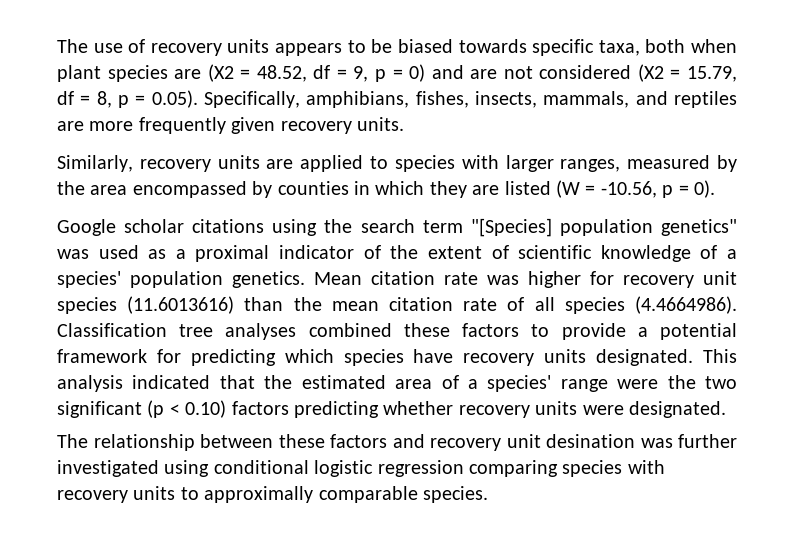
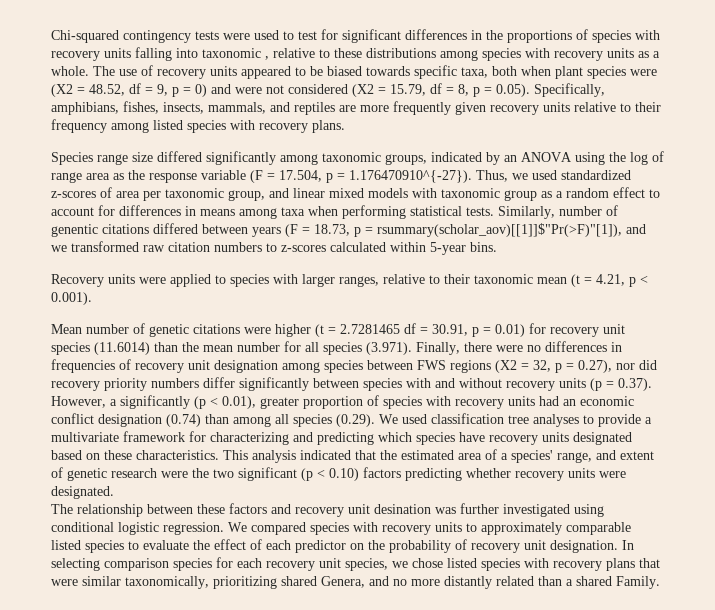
+ Chi-squared contingency tests were used to test for significant differences in the proportions of species with recovery units falling into taxonomic , relative to these distributions among species with recovery units as a whole.
- The use of recovery units appears to be biased towards specific taxa, both when plant species are (X2 = 48.52, df = 9, p = 0) and are not considered (X2 = 15.79, df = 8, p = 0.05). Specifically, amphibians, fishes, insects, mammals, and reptiles are more frequently given recovery units.
- Similarly, recovery units are applied to species with larger ranges, measured by the area encompassed by counties in which they are listed (W = -10.56, p = 0).
- Google scholar citations using the search term "[Species] population genetics" was used as a proximal indicator of the extent of scientific knowledge of a species' population genetics. Mean citation rate was higher for recovery unit species (11.6013616) than the mean citation rate of all species (4.4664986). Classification tree analyses combined these factors to provide a potential framework for predicting which species have recovery units designated.
+ The use of recovery units appeared to be biased towards specific taxa, both when plant species were (X2 = 48.52, df = 9, p = 0) and were not considered (X2 = 15.79, df = 8, p = 0.05). Specifically, amphibians, fishes, insects, mammals, and reptiles are more frequently given recovery units relative to their frequency among listed species with recovery plans.
+ Species range size differed significantly among taxonomic groups, indicated by an ANOVA using the log of range area as the response variable (F = 17.504, p = 1.176470910^{-27}). Thus, we used standardized z-scores of area per taxonomic group, and linear mixed models with taxonomic group as a random effect to account for differences in means among taxa when performing statistical tests. Similarly, number of genentic citations differed between years (F = 18.73, p = rsummary(scholar_aov)[[1]]$"Pr(>F)"[1]), and we transformed raw citation numbers to z-scores calculated within 5-year bins.
+ Recovery units were applied to species with larger ranges, relative to their taxonomic mean (t = 4.21, p < 0.001).
+ Mean number of genetic citations were higher (t = 2.7281465 df = 30.91, p = 0.01) for recovery unit species (11.6014) than the mean number for all species (3.971). Finally, there were no differences in frequencies of recovery unit designation among species between FWS regions (X2 = 32, p = 0.27), nor did recovery priority numbers differ significantly between species with and without recovery units (p = 0.37). However, a significantly (p < 0.01), greater proportion of species with recovery units had an economic conflict designation (0.74) than among all species (0.29). We used classification tree analyses to provide a multivariate framework for characterizing and predicting which species have recovery units designated based on these characteristics.
- This analysis indicated that the estimated area of a species' range were the two significant (p < 0.10) factors predicting whether recovery units were designated.
+ This analysis indicated that the estimated area of a species' range, and extent of genetic research were the two significant (p < 0.10) factors predicting whether recovery units were designated.
- The relationship between these factors and recovery unit desination was further investigated using conditional logistic regression comparing species with recovery units to approximally comparable species.
+ The relationship between these factors and recovery unit desination was further investigated using conditional logistic regression. We compared species with recovery units to approximately comparable listed species to evaluate the effect of each predictor on the probability of recovery unit designation. In selecting comparison species for each recovery unit species, we chose listed species with recovery plans that were similar taxonomically, prioritizing shared Genera, and no more distantly related than a shared Family.

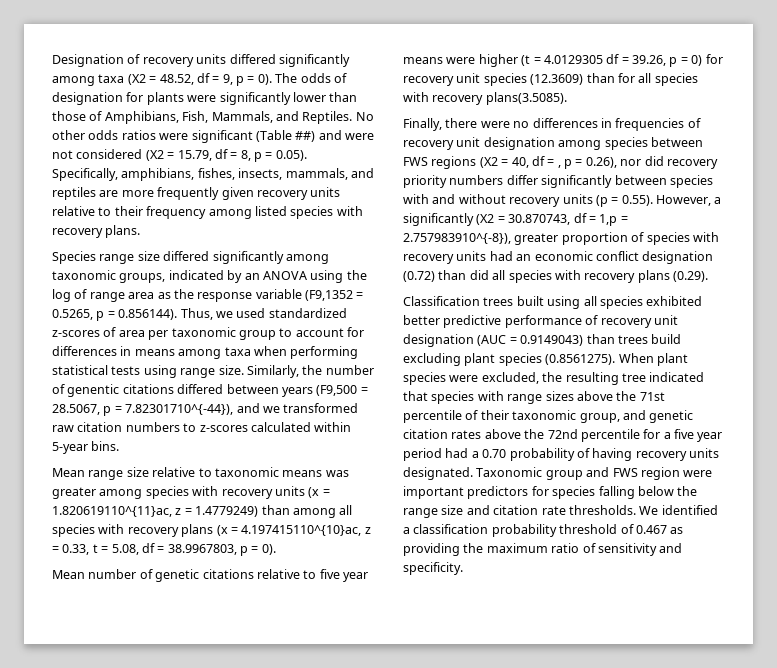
- Chi-squared contingency tests were used to test for significant differences in the proportions of species with recovery units falling into taxonomic , relative to these distributions among species with recovery units as a whole. The use of recovery units appeared to be biased towards specific taxa, both when plant species were (X2 = 48.52, df = 9, p = 0) and were not considered (X2 = 15.79, df = 8, p = 0.05). Specifically, amphibians, fishes, insects, mammals, and reptiles are more frequently given recovery units relative to their frequency among listed species with recovery plans.
+ Designation of recovery units differed significantly among taxa (X2 = 48.52, df = 9, p = 0). The odds of designation for plants were significantly lower than those of Amphibians, Fish, Mammals, and Reptiles. No other odds ratios were significant (Table ##) and were not considered (X2 = 15.79, df = 8, p = 0.05). Specifically, amphibians, fishes, insects, mammals, and reptiles are more frequently given recovery units relative to their frequency among listed species with recovery plans.
- Species range size differed significantly among taxonomic groups, indicated by an ANOVA using the log of range area as the response variable (F = 17.504, p = 1.176470910^{-27}). Thus, we used standardized z-scores of area per taxonomic group, and linear mixed models with taxonomic group as a random effect to account for differences in means among taxa when performing statistical tests. Similarly, number of genentic citations differed between years (F = 18.73, p = rsummary(scholar_aov)[[1]]$"Pr(>F)"[1]), and we transformed raw citation numbers to z-scores calculated within 5-year bins.
+ Species range size differed significantly among taxonomic groups, indicated by an ANOVA using the log of range area as the response variable (F9,1352 = 0.5265, p = 0.856144). Thus, we used standardized z-scores of area per taxonomic group to account for differences in means among taxa when performing statistical tests using range size. Similarly, the number of genentic citations differed between years (F9,500 = 28.5067, p = 7.82301710^{-44}), and we transformed raw citation numbers to z-scores calculated within 5-year bins.
- Recovery units were applied to species with larger ranges, relative to their taxonomic mean (t = 4.21, p < 0.001).
+ Mean range size relative to taxonomic means was greater among species with recovery units (x = 1.820619110^{11}ac, z = 1.4779249) than among all species with recovery plans (x = 4.197415110^{10}ac, z = 0.33, t = 5.08, df = 38.9967803, p = 0).
- Mean number of genetic citations were higher (t = 2.7281465 df = 30.91, p = 0.01) for recovery unit species (11.6014) than the mean number for all species (3.971). Finally, there were no differences in frequencies of recovery unit designation among species between FWS regions (X2 = 32, p = 0.27), nor did recovery priority numbers differ significantly between species with and without recovery units (p = 0.37). However, a significantly (p < 0.01), greater proportion of species with recovery units had an economic conflict designation (0.74) than among all species (0.29). We used classification tree analyses to provide a multivariate framework for characterizing and predicting which species have recovery units designated based on these characteristics. This analysis indicated that the estimated area of a species' range, and extent of genetic research were the two significant (p < 0.10) factors predicting whether recovery units were designated.
- The relationship between these factors and recovery unit desination was further investigated using conditional logistic regression. We compared species with recovery units to approximately comparable listed species to evaluate the effect of each predictor on the probability of recovery unit designation. In selecting comparison species for each recovery unit species, we chose listed species with recovery plans that were similar taxonomically, prioritizing shared Genera, and no more distantly related than a shared Family.
+ Mean number of genetic citations relative to five year means were higher (t = 4.0129305 df = 39.26, p = 0) for recovery unit species (12.3609) than for all species with recovery plans(3.5085).
+ Finally, there were no differences in frequencies of recovery unit designation among species between FWS regions (X2 = 40, df = , p = 0.26), nor did recovery priority numbers differ significantly between species with and without recovery units (p = 0.55). However, a significantly (X2 = 30.870743, df = 1,p = 2.757983910^{-8}), greater proportion of species with recovery units had an economic conflict designation (0.72) than did all species with recovery plans (0.29).
+ Classification trees built using all species exhibited better predictive performance of recovery unit designation (AUC = 0.9149043) than trees build excluding plant species (0.8561275). When plant species were excluded, the resulting tree indicated that species with range sizes above the 71st percentile of their taxonomic group, and genetic citation rates above the 72nd percentile for a five year period had a 0.70 probability of having recovery units designated. Taxonomic group and FWS region were important predictors for species falling below the range size and citation rate thresholds. We identified a classification probability threshold of 0.467 as providing the maximum ratio of sensitivity and specificity.

